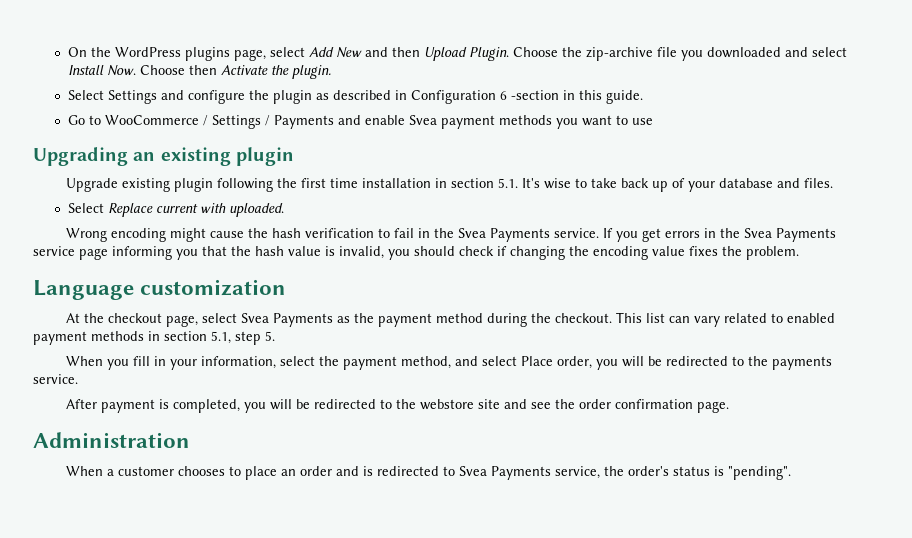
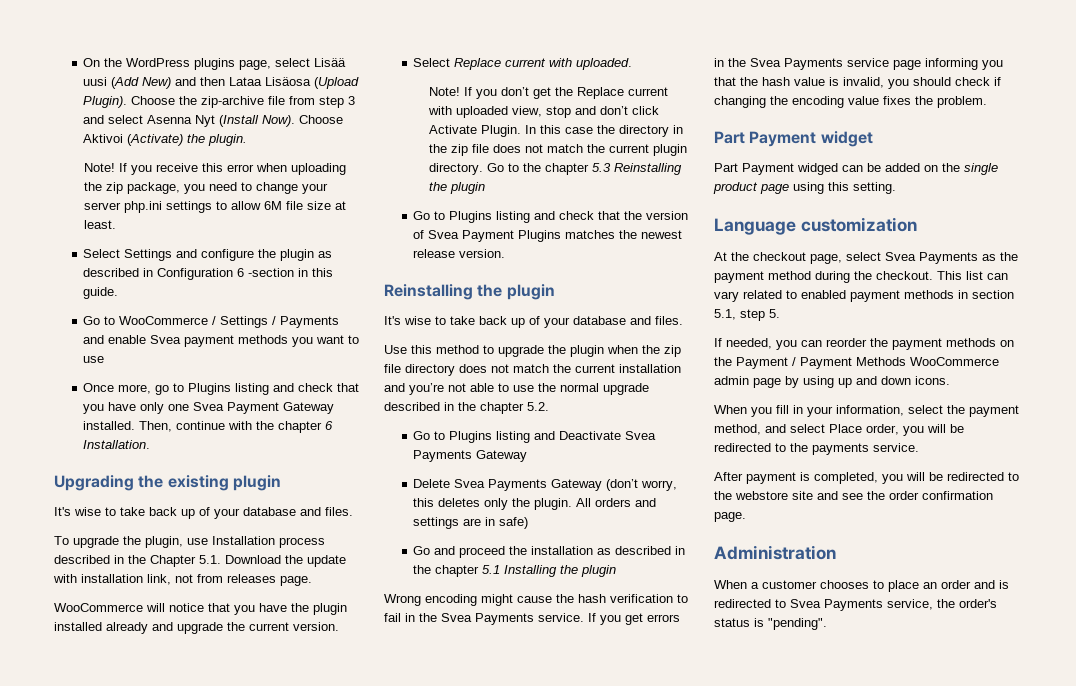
- On the WordPress plugins page, select Add New and then Upload Plugin. Choose the zip-archive file you downloaded and select Install Now. Choose then Activate the plugin.
+ On the WordPress plugins page, select Lisää uusi (Add New) and then Lataa Lisäosa (Upload Plugin). Choose the zip-archive file from step 3 and select Asenna Nyt (Install Now). Choose Aktivoi (Activate) the plugin.
+ Note! If you receive this error when uploading the zip package, you need to change your server php.ini settings to allow 6M file size at least.
+ Once more, go to Plugins listing and check that you have only one Svea Payment Gateway installed. Then, continue with the chapter 6 Installation.
- Upgrading an existing plugin
- Upgrade existing plugin following the first time installation in section 5.1. It's wise to take back up of your database and files.
+ Upgrading the existing plugin
+ It's wise to take back up of your database and files.
+ To upgrade the plugin, use Installation process described in the Chapter 5.1. Download the update with installation link, not from releases page.
+ WooCommerce will notice that you have the plugin installed already and upgrade the current version.
+ Note! If you don’t get the Replace current with uploaded view, stop and don’t click Activate Plugin. In this case the directory in the zip file does not match the current plugin directory. Go to the chapter 5.3 Reinstalling the plugin
+ Go to Plugins listing and check that the version of Svea Payment Plugins matches the newest release version.
+ Reinstalling the plugin
+ It's wise to take back up of your database and files.
+ Use this method to upgrade the plugin when the zip file directory does not match the current installation and you’re not able to use the normal upgrade described in the chapter 5.2.
+ Go to Plugins listing and Deactivate Svea Payments Gateway
+ Delete Svea Payments Gateway (don’t worry, this deletes only the plugin. All orders and settings are in safe)
+ Go and proceed the installation as described in the chapter 5.1 Installing the plugin
+ Part Payment widget
+ Part Payment widged can be added on the single product page using this setting.
+ If needed, you can reorder the payment methods on the Payment / Payment Methods WooCommerce admin page by using up and down icons.

